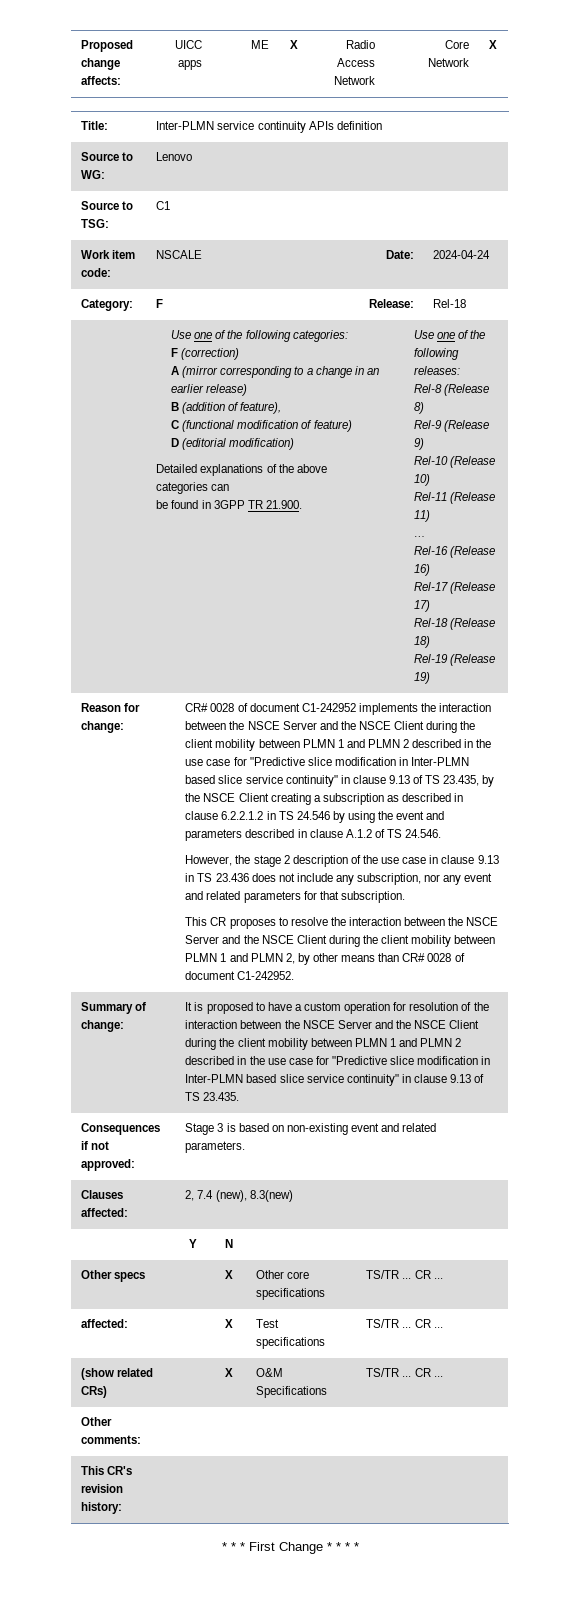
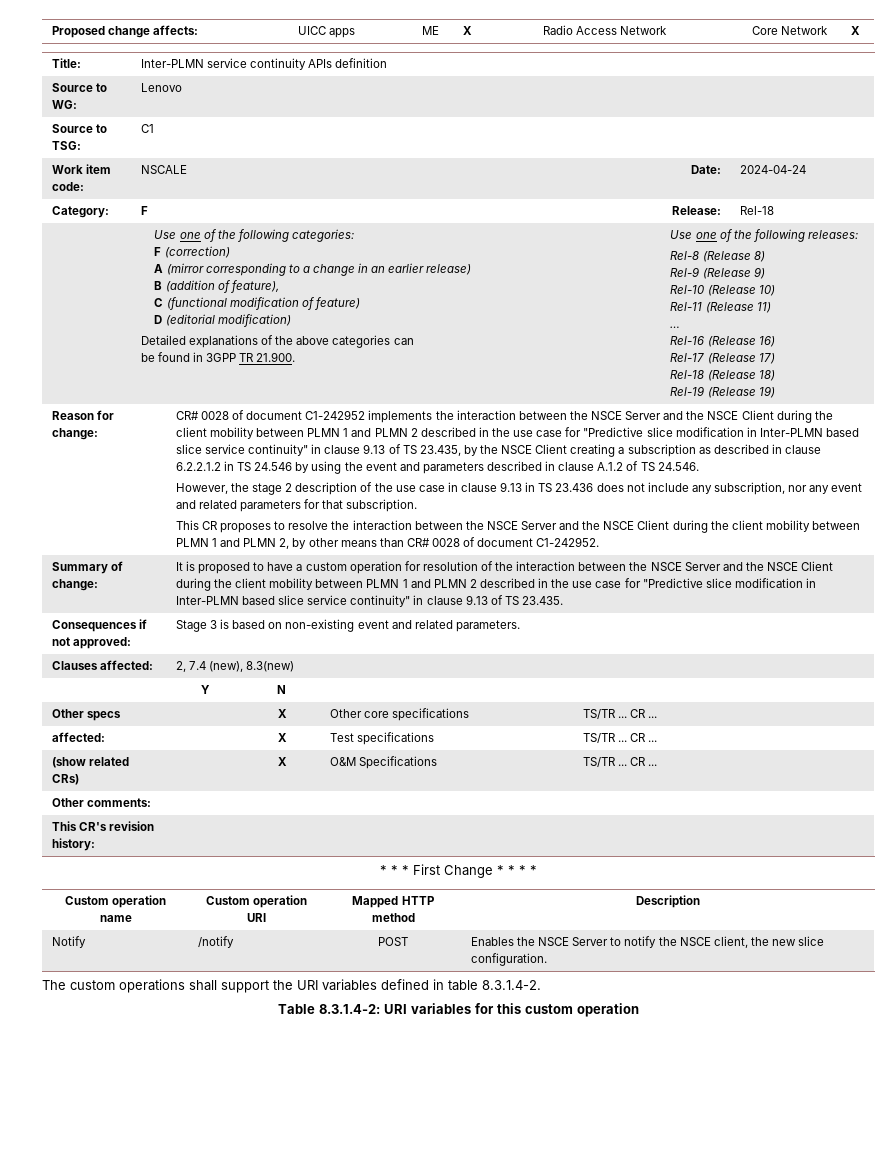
+ Custom operation name | Custom operation URI | Mapped HTTP method | Description
+ Notify | /notify | POST | Enables the NSCE Server to notify the NSCE client, the new slice configuration.
+ The custom operations shall support the URI variables defined in table 8.3.1.4-2.
+ Table 8.3.1.4-2: URI variables for this custom operation

